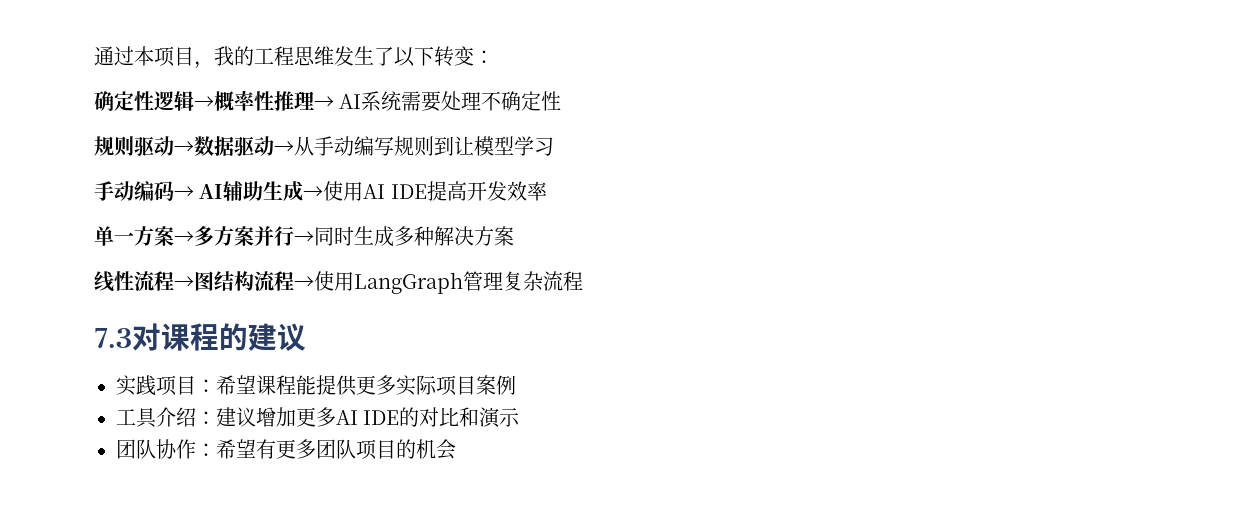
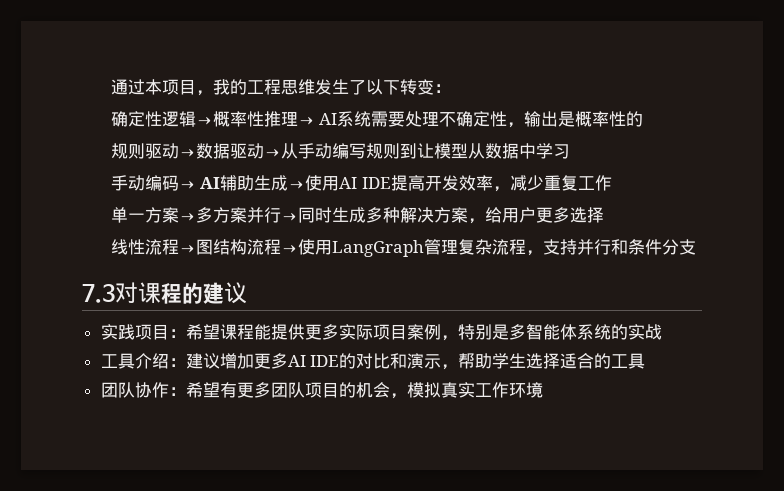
- 确定性逻辑→概率性推理→ AI系统需要处理不确定性
+ 确定性逻辑→概率性推理→ AI系统需要处理不确定性，输出是概率性的
- 规则驱动→数据驱动→从手动编写规则到让模型学习
+ 规则驱动→数据驱动→从手动编写规则到让模型从数据中学习
- 手动编码→ AI辅助生成→使用AI IDE提高开发效率
+ 手动编码→ AI辅助生成→使用AI IDE提高开发效率，减少重复工作
- 单一方案→多方案并行→同时生成多种解决方案
+ 单一方案→多方案并行→同时生成多种解决方案，给用户更多选择
- 线性流程→图结构流程→使用LangGraph管理复杂流程
+ 线性流程→图结构流程→使用LangGraph管理复杂流程，支持并行和条件分支
- 实践项目：希望课程能提供更多实际项目案例
+ 实践项目：希望课程能提供更多实际项目案例，特别是多智能体系统的实战
- 工具介绍：建议增加更多AI IDE的对比和演示
+ 工具介绍：建议增加更多AI IDE的对比和演示，帮助学生选择适合的工具
- 团队协作：希望有更多团队项目的机会
+ 团队协作：希望有更多团队项目的机会，模拟真实工作环境

